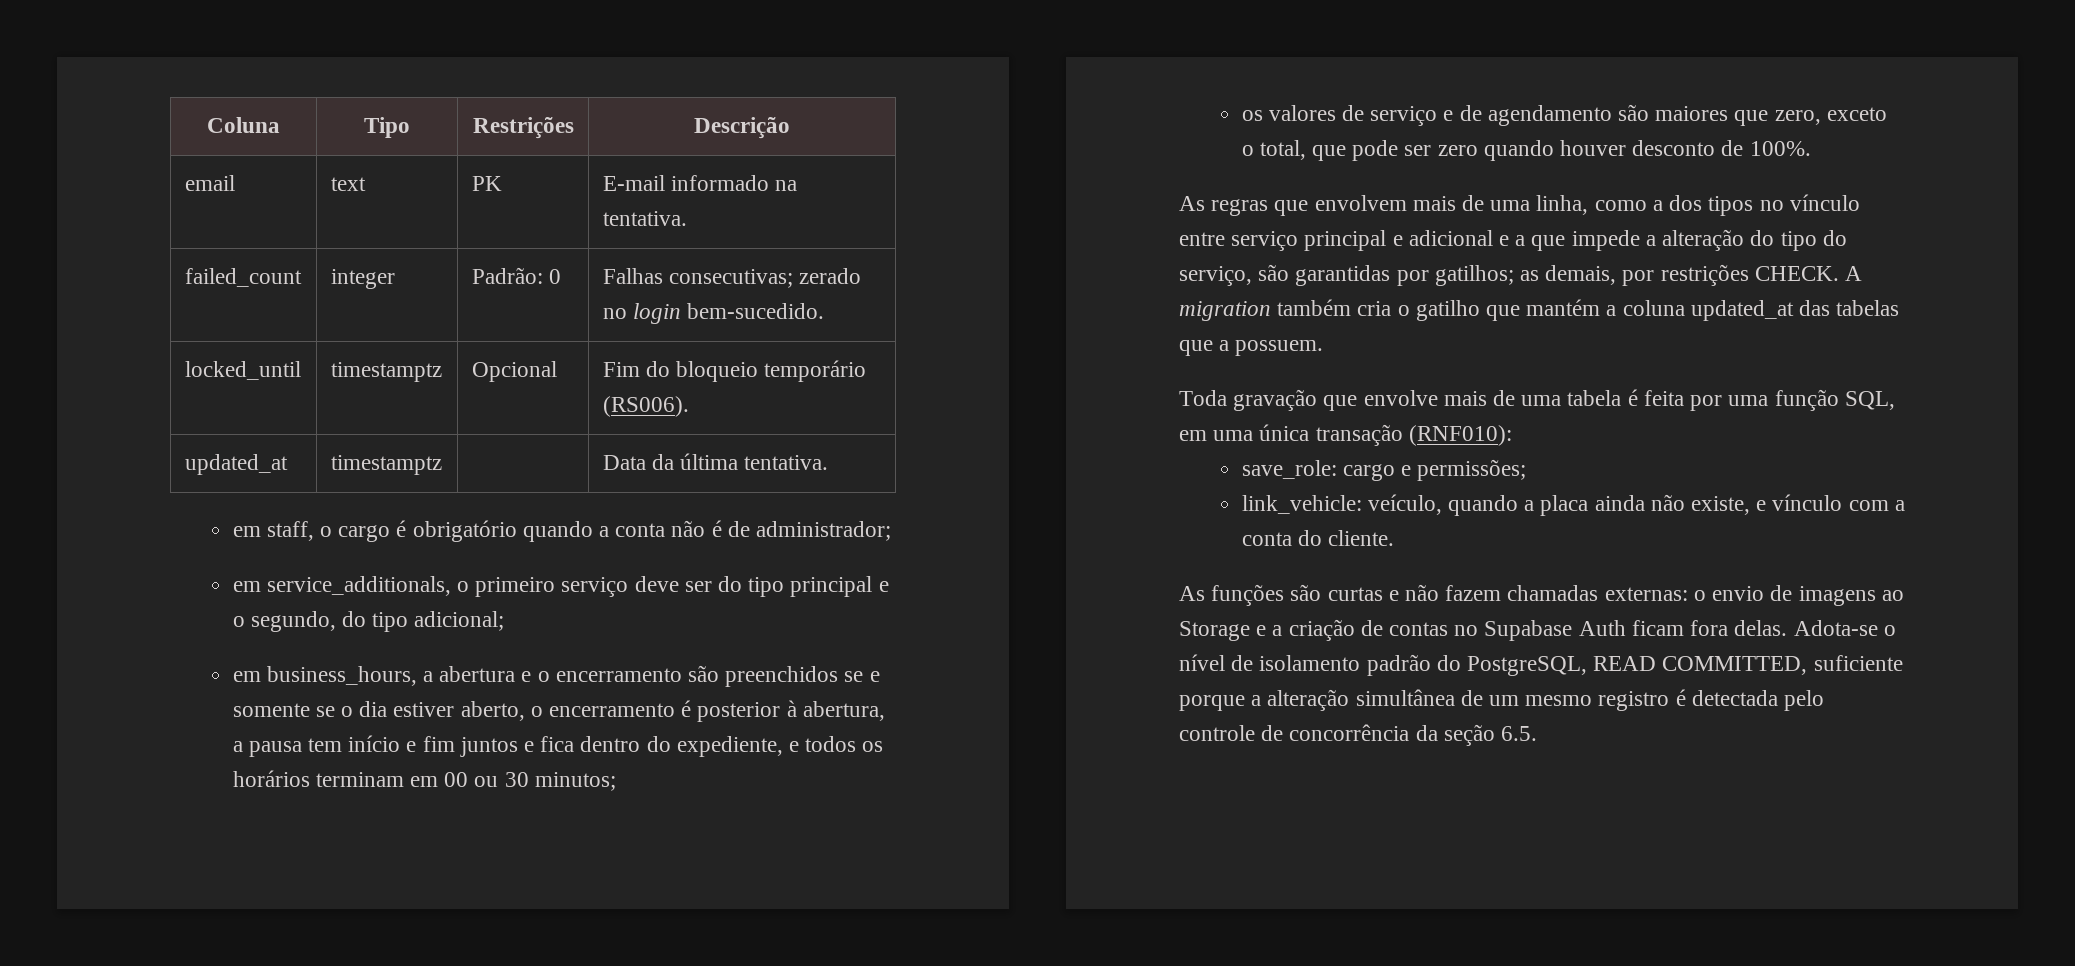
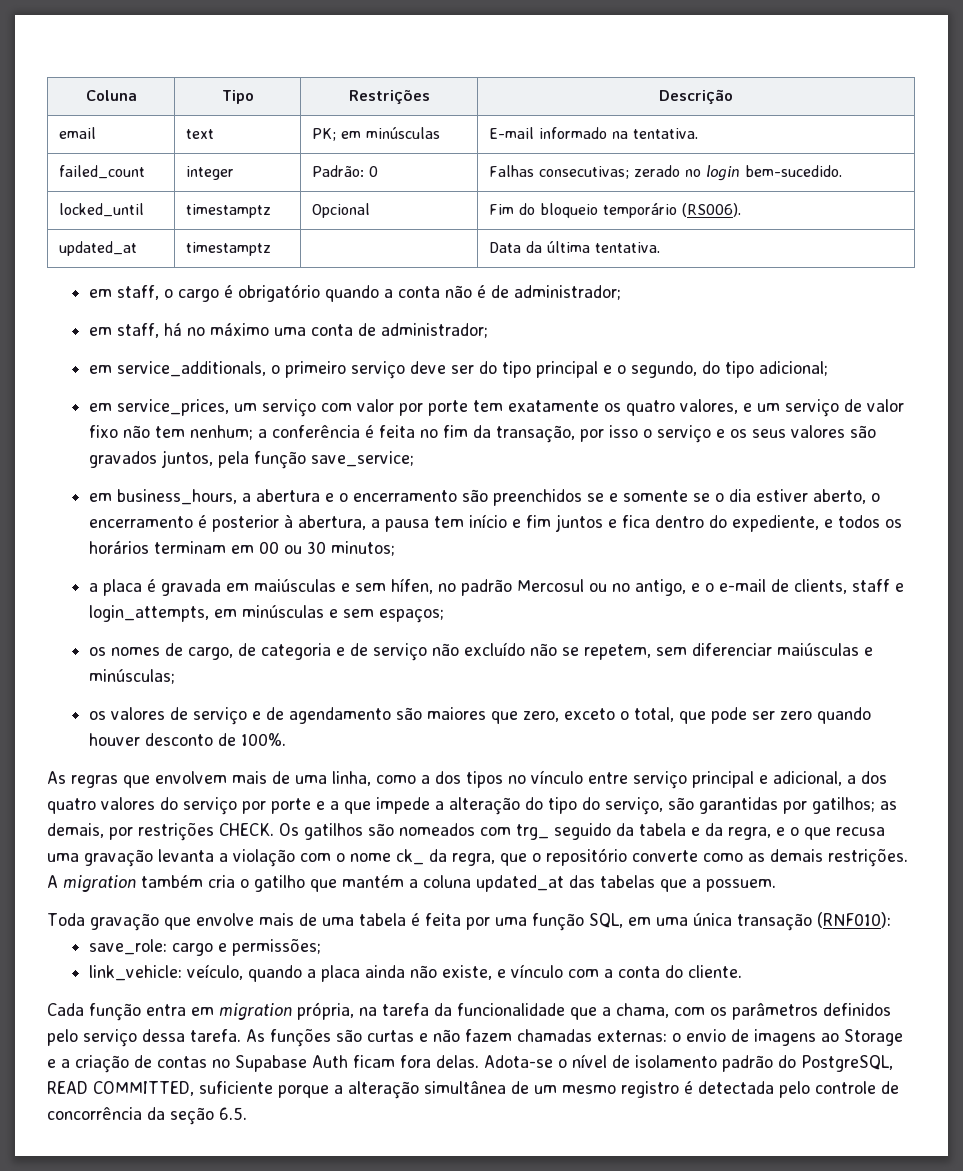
- email | text | PK | E-mail informado na tentativa.
+ email | text | PK; em minúsculas | E-mail informado na tentativa.
+ em staff, há no máximo uma conta de administrador;
+ em service_prices, um serviço com valor por porte tem exatamente os quatro valores, e um serviço de valor fixo não tem nenhum; a conferência é feita no fim da transação, por isso o serviço e os seus valores são gravados juntos, pela função save_service;
+ a placa é gravada em maiúsculas e sem hífen, no padrão Mercosul ou no antigo, e o e-mail de clients, staff e login_attempts, em minúsculas e sem espaços;
+ os nomes de cargo, de categoria e de serviço não excluído não se repetem, sem diferenciar maiúsculas e minúsculas;
- As regras que envolvem mais de uma linha, como a dos tipos no vínculo entre serviço principal e adicional e a que impede a alteração do tipo do serviço, são garantidas por gatilhos; as demais, por restrições CHECK.
+ As regras que envolvem mais de uma linha, como a dos tipos no vínculo entre serviço principal e adicional, a dos quatro valores do serviço por porte e a que impede a alteração do tipo do serviço, são garantidas por gatilhos; as demais, por restrições CHECK.
+ Os gatilhos são nomeados com trg_ seguido da tabela e da regra, e o que recusa uma gravação levanta a violação com o nome ck_ da regra, que o repositório converte como as demais restrições.
+ Cada função entra em migration própria, na tarefa da funcionalidade que a chama, com os parâmetros definidos pelo serviço dessa tarefa.

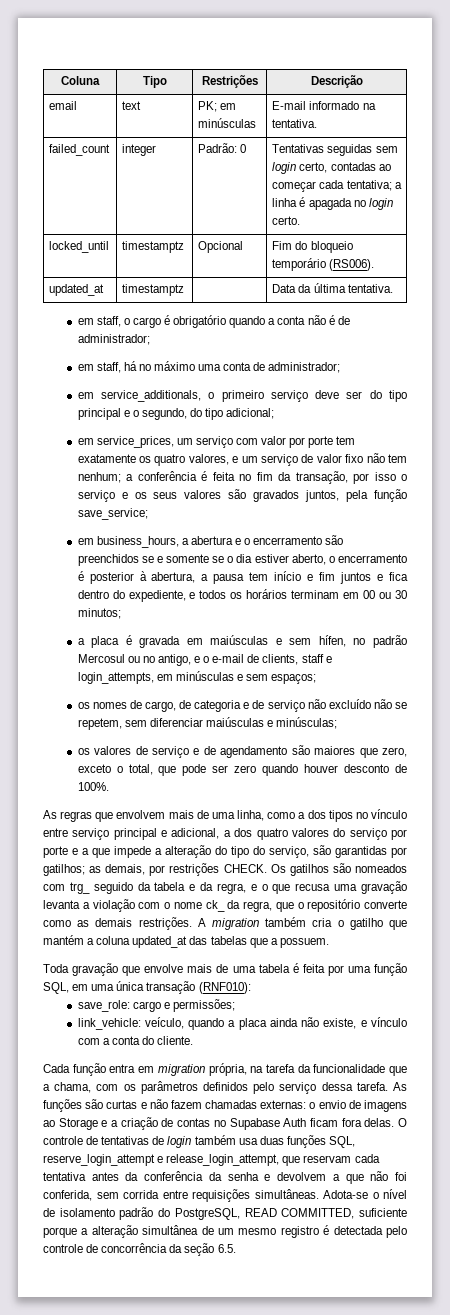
- failed_count | integer | Padrão: 0 | Falhas consecutivas; zerado no login bem-sucedido.
+ failed_count | integer | Padrão: 0 | Tentativas seguidas sem login certo, contadas ao começar cada tentativa; a linha é apagada no login certo.
+ O controle de tentativas de login também usa duas funções SQL, reserve_login_attempt e release_login_attempt, que reservam cada tentativa antes da conferência da senha e devolvem a que não foi conferida, sem corrida entre requisições simultâneas.

